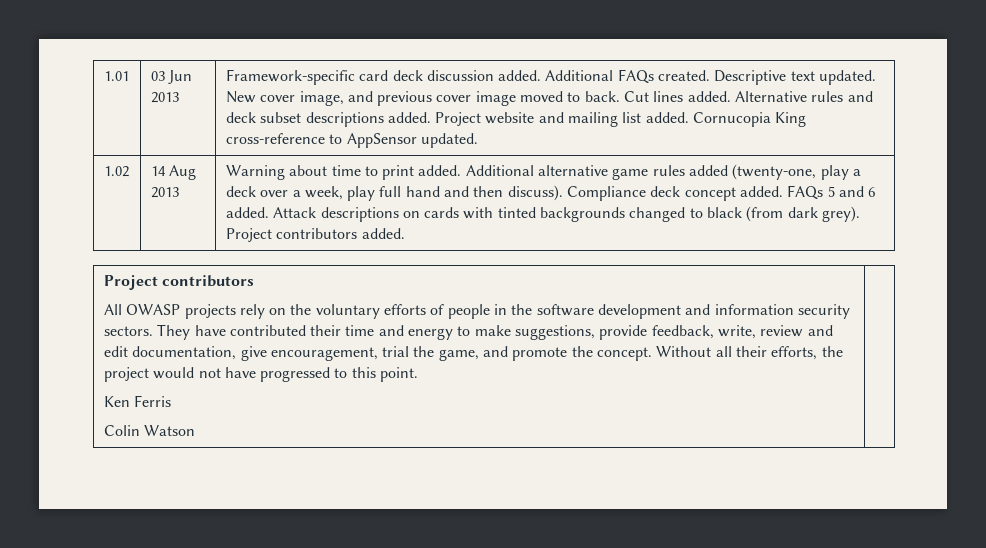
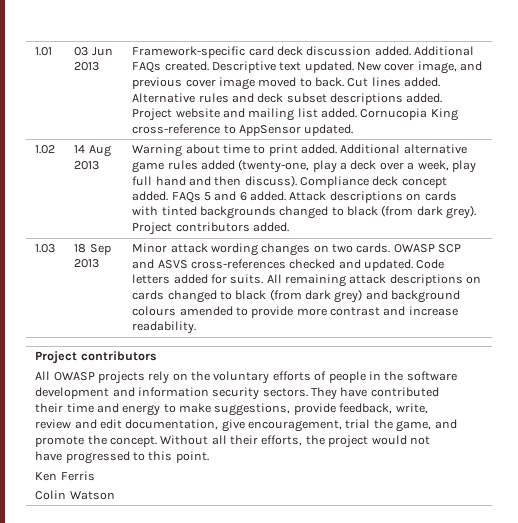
+ 1.03 | 18 Sep 2013 | Minor attack wording changes on two cards. OWASP SCP and ASVS cross-references checked and updated. Code letters added for suits. All remaining attack descriptions on cards changed to black (from dark grey) and background colours amended to provide more contrast and increase readability.

